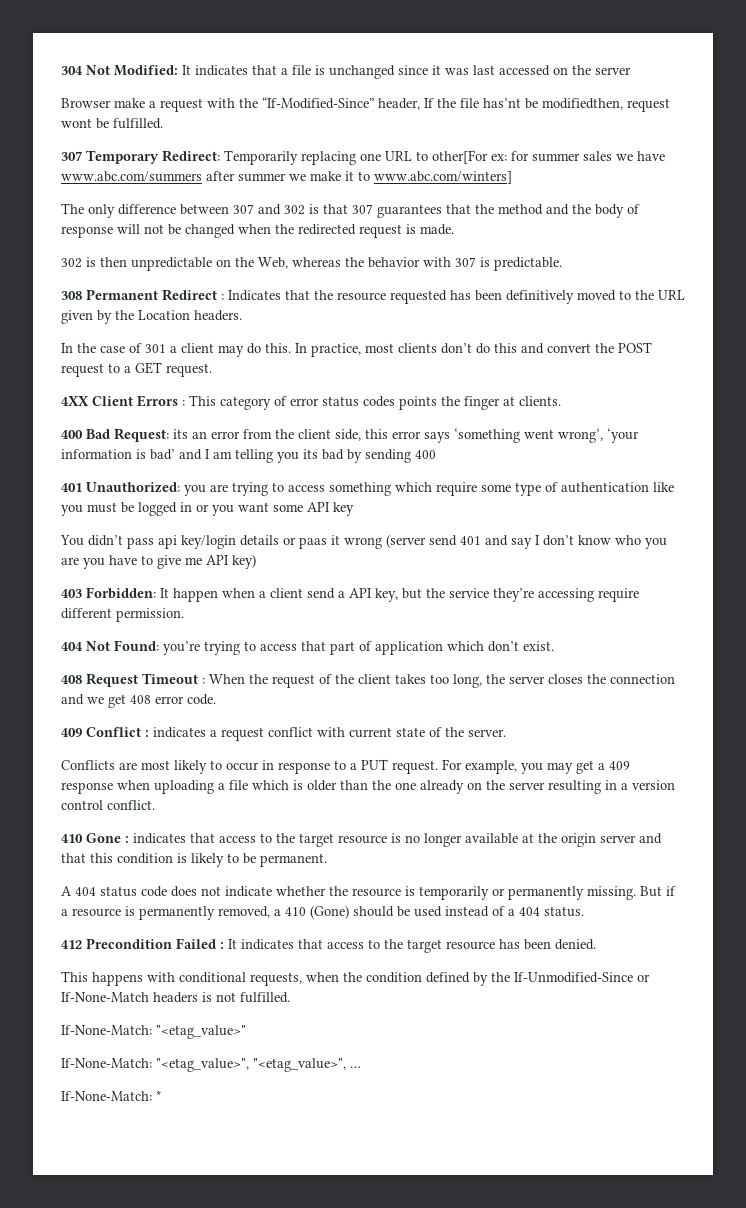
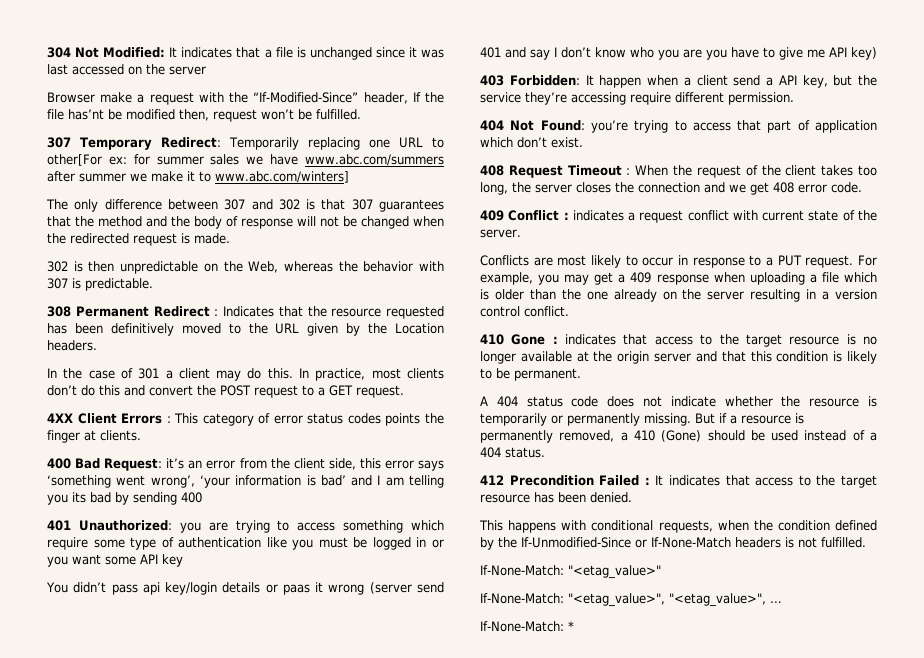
- Browser make a request with the “If-Modified-Since” header, If the file has’nt be modifiedthen, request wont be fulfilled.
+ Browser make a request with the “If-Modified-Since” header, If the file has’nt be modified then, request won’t be fulfilled.
- 400 Bad Request: its an error from the client side, this error says ‘something went wrong’, ‘your information is bad’ and I am telling you its bad by sending 400
+ 400 Bad Request: it’s an error from the client side, this error says ‘something went wrong’, ‘your information is bad’ and I am telling you its bad by sending 400

